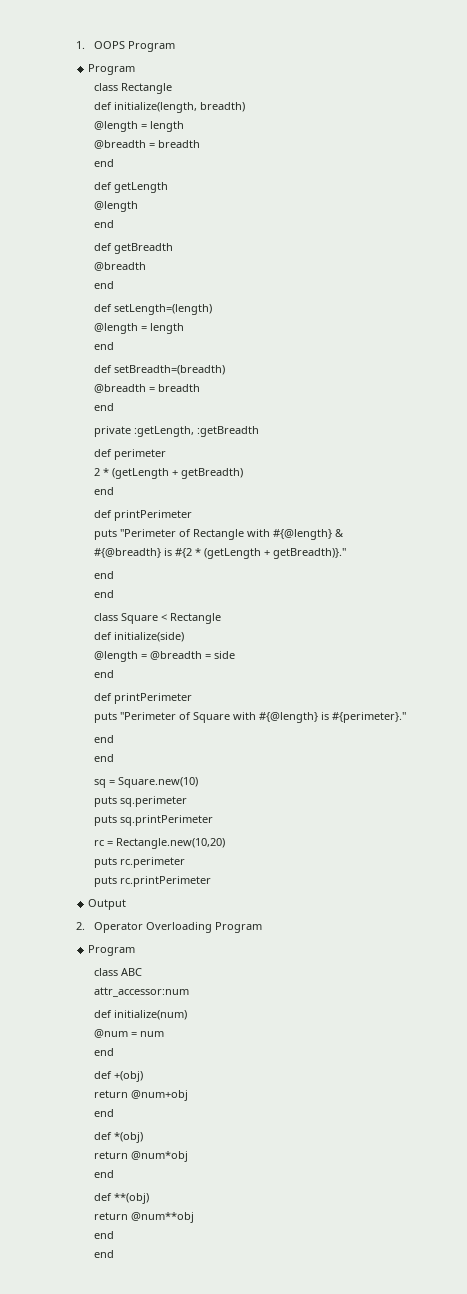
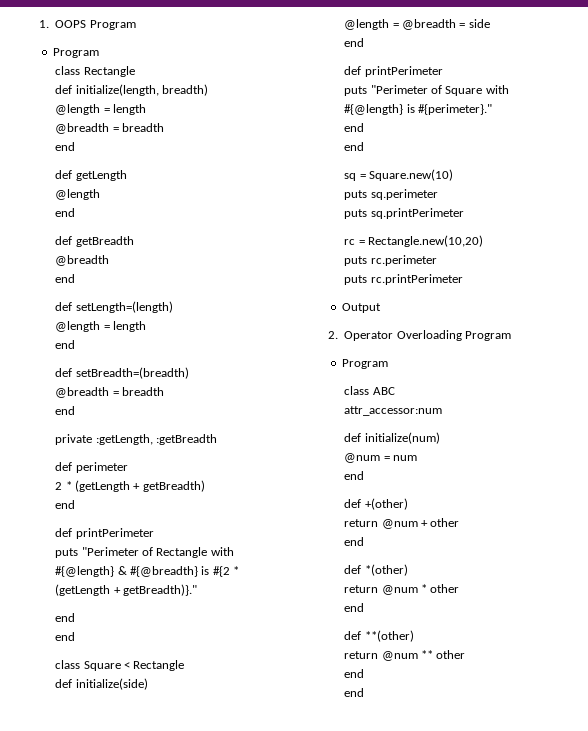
- def +(obj)
- return @num+obj
+ def +(other)
+ return @num + other
  end
- def *(obj)
- return @num*obj
+ def *(other)
+ return @num * other
  end
- def **(obj)
- return @num**obj
+ def **(other)
+ return @num ** other

